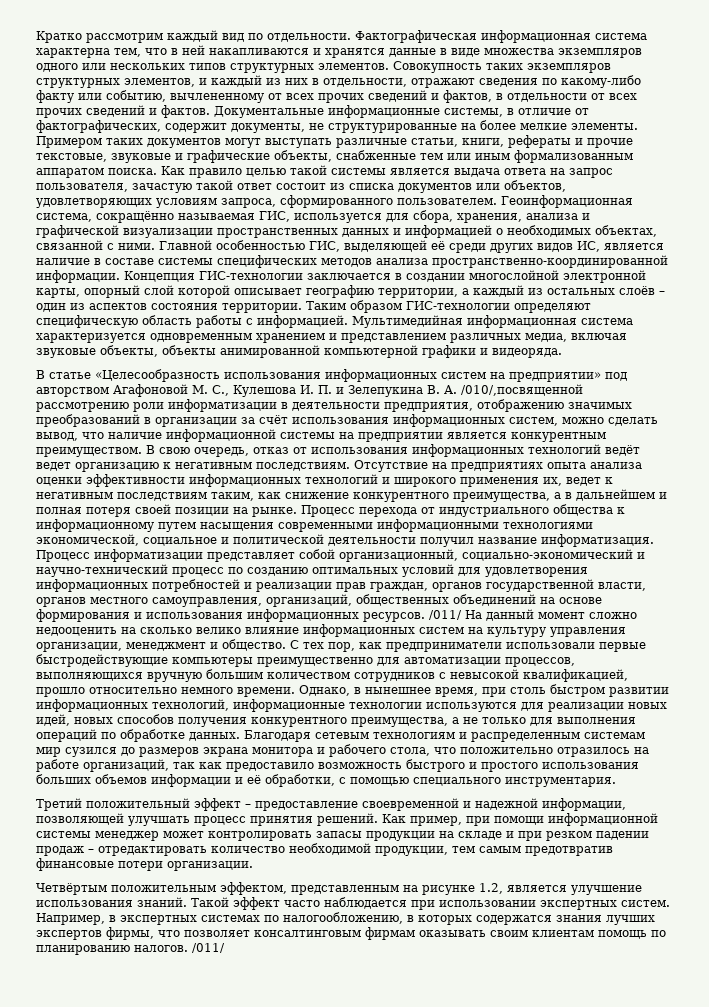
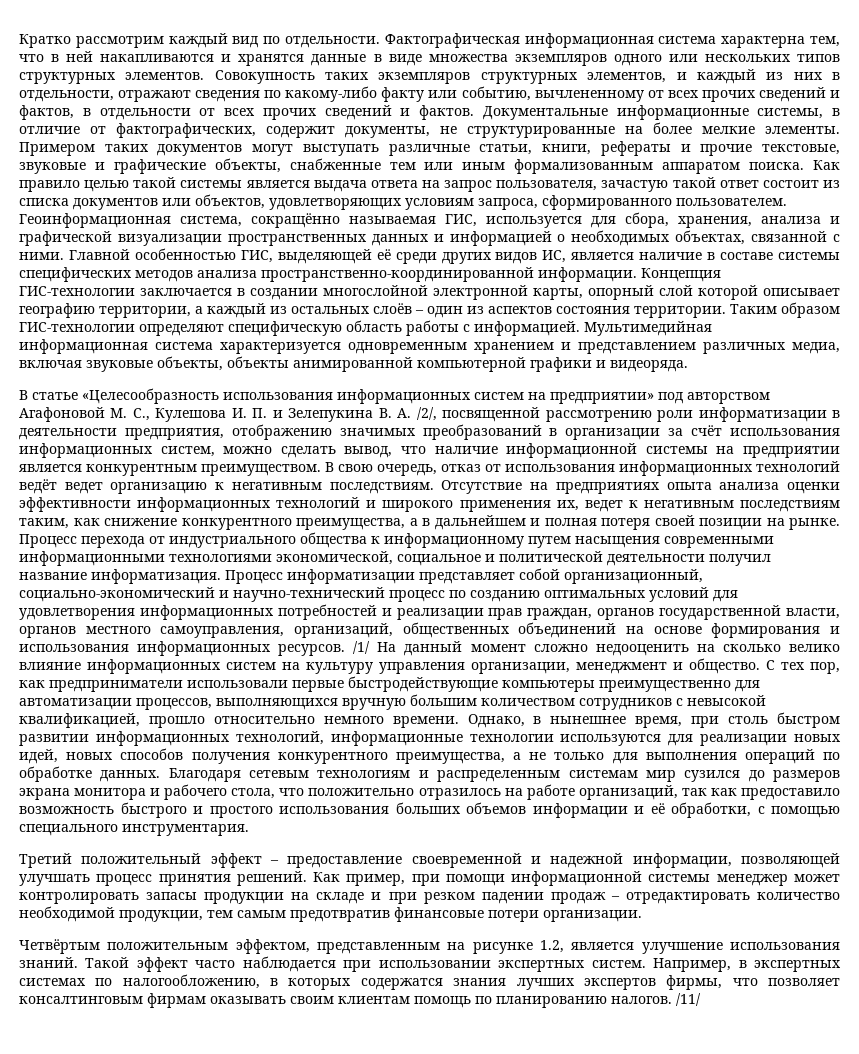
- В статье «Целесообразность использования информационных систем на предприятии» под авторством Агафоновой М. С., Кулешова И. П. и Зелепукина В. А. /010/,посвященной рассмотрению роли информатизации в деятельности предприятия, отображению значимых преобразований в организации за счёт использования информационных систем, можно сделать вывод, что наличие информационной системы на предприятии является конкурентным преимуществом.
+ В статье «Целесообразность использования информационных систем на предприятии» под авторством Агафоновой М. С., Кулешова И. П. и Зелепукина В. А. /2/, посвященной рассмотрению роли информатизации в деятельности предприятия, отображению значимых преобразований в организации за счёт использования информационных систем, можно сделать вывод, что наличие информационной системы на предприятии является конкурентным преимуществом.
- /011/ На данный момент сложно недооценить на сколько велико влияние информационных систем на культуру управления организации, менеджмент и общество.
+ /1/ На данный момент сложно недооценить на сколько велико влияние информационных систем на культуру управления организации, менеджмент и общество.
- Например, в экспертных системах по налогообложению, в которых содержатся знания лучших экспертов фирмы, что позволяет консалтинговым фирмам оказывать своим клиентам помощь по планированию налогов. /011/
+ Например, в экспертных системах по налогообложению, в которых содержатся знания лучших экспертов фирмы, что позволяет консалтинговым фирмам оказывать своим клиентам помощь по планированию налогов. /11/

